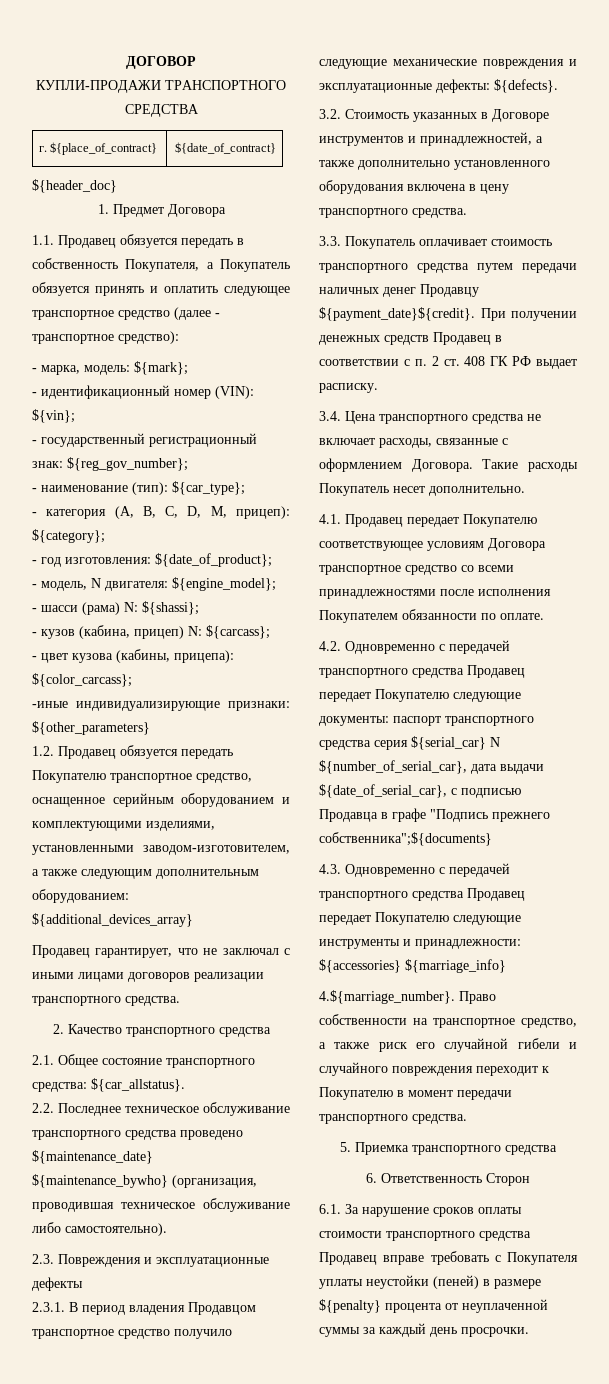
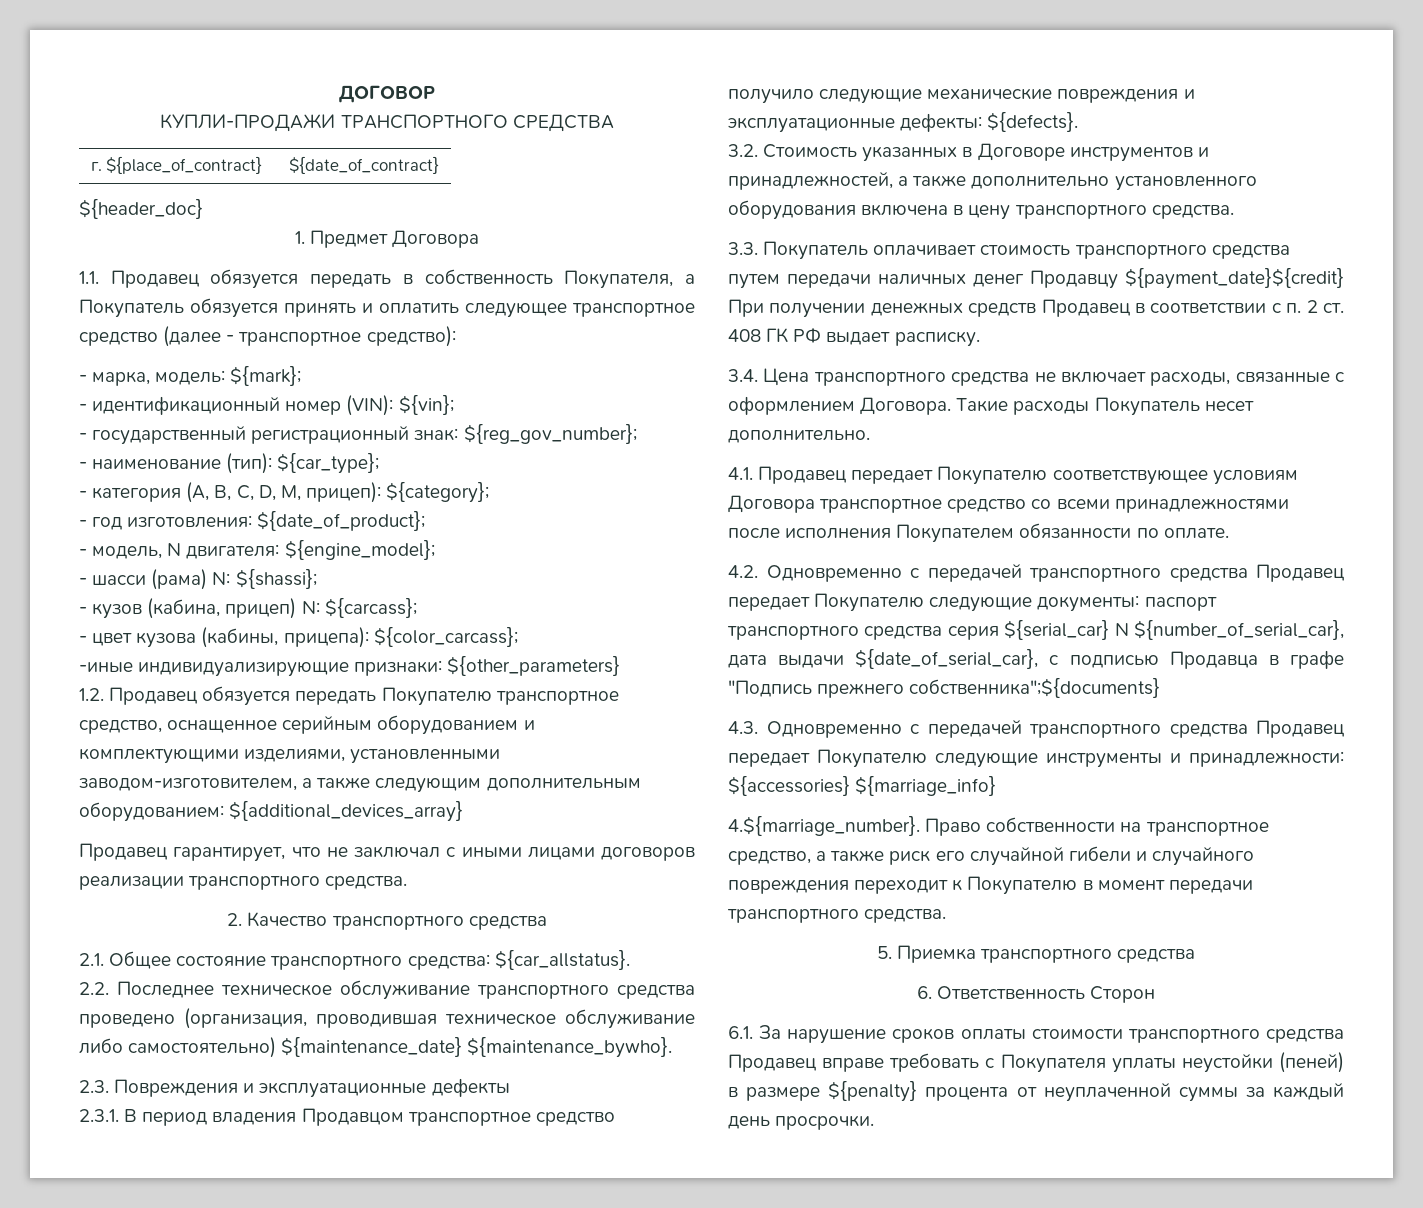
- 2.2. Последнее техническое обслуживание транспортного средства проведено ${maintenance_date} ${maintenance_bywho} (организация, проводившая техническое обслуживание либо самостоятельно).
+ 2.2. Последнее техническое обслуживание транспортного средства проведено (организация, проводившая техническое обслуживание либо самостоятельно) ${maintenance_date} ${maintenance_bywho}.
- 3.3. Покупатель оплачивает стоимость транспортного средства путем передачи наличных денег Продавцу ${payment_date}${credit}. При получении денежных средств Продавец в соответствии с п. 2 ст. 408 ГК РФ выдает расписку.
+ 3.3. Покупатель оплачивает стоимость транспортного средства путем передачи наличных денег Продавцу ${payment_date}${credit} При получении денежных средств Продавец в соответствии с п. 2 ст. 408 ГК РФ выдает расписку.

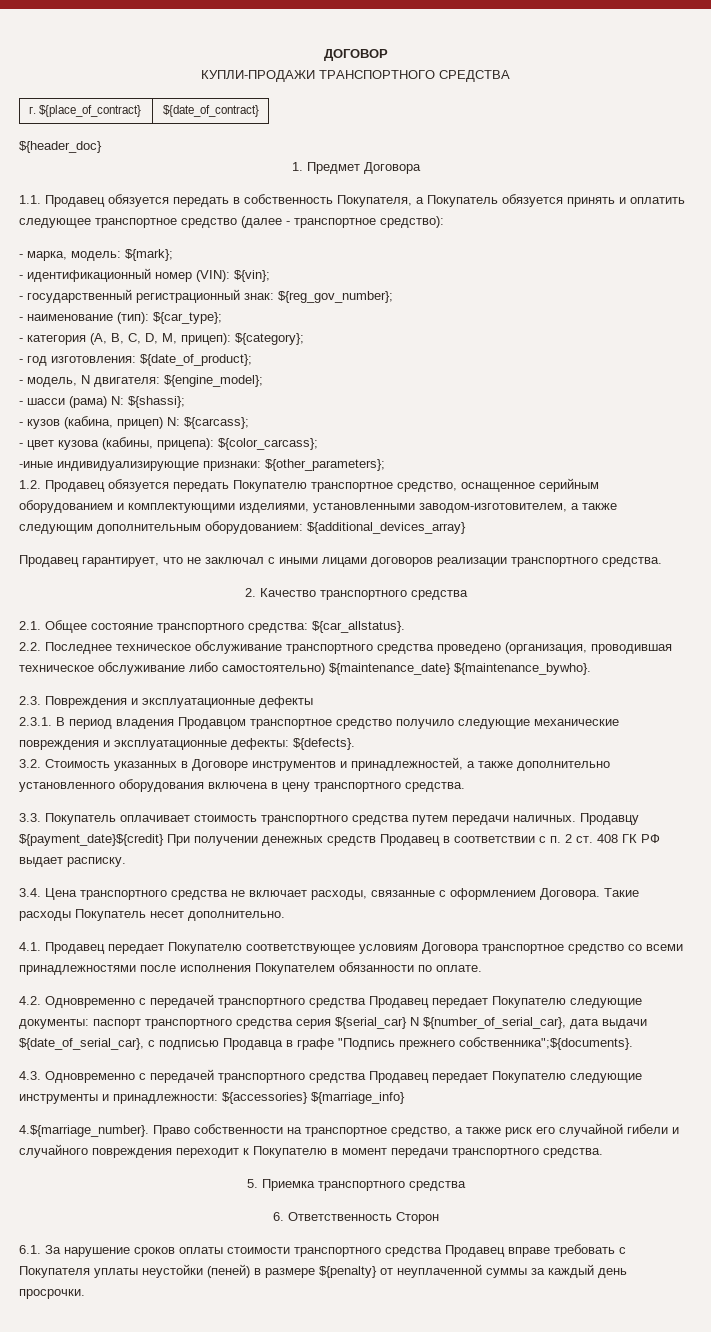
- -иные индивидуализирующие признаки: ${other_parameters}
+ -иные индивидуализирующие признаки: ${other_parameters};
- 3.3. Покупатель оплачивает стоимость транспортного средства путем передачи наличных денег Продавцу ${payment_date}${credit} При получении денежных средств Продавец в соответствии с п. 2 ст. 408 ГК РФ выдает расписку.
+ 3.3. Покупатель оплачивает стоимость транспортного средства путем передачи наличных. Продавцу ${payment_date}${credit} При получении денежных средств Продавец в соответствии с п. 2 ст. 408 ГК РФ выдает расписку.
- 4.2. Одновременно с передачей транспортного средства Продавец передает Покупателю следующие документы: паспорт транспортного средства серия ${serial_car} N ${number_of_serial_car}, дата выдачи ${date_of_serial_car}, с подписью Продавца в графе "Подпись прежнего собственника";${documents}
+ 4.2. Одновременно с передачей транспортного средства Продавец передает Покупателю следующие документы: паспорт транспортного средства серия ${serial_car} N ${number_of_serial_car}, дата выдачи ${date_of_serial_car}, с подписью Продавца в графе "Подпись прежнего собственника";${documents}.
- 6.1. За нарушение сроков оплаты стоимости транспортного средства Продавец вправе требовать с Покупателя уплаты неустойки (пеней) в размере ${penalty} процента от неуплаченной суммы за каждый день просрочки.
+ 6.1. За нарушение сроков оплаты стоимости транспортного средства Продавец вправе требовать с Покупателя уплаты неустойки (пеней) в размере ${penalty} от неуплаченной суммы за каждый день просрочки.

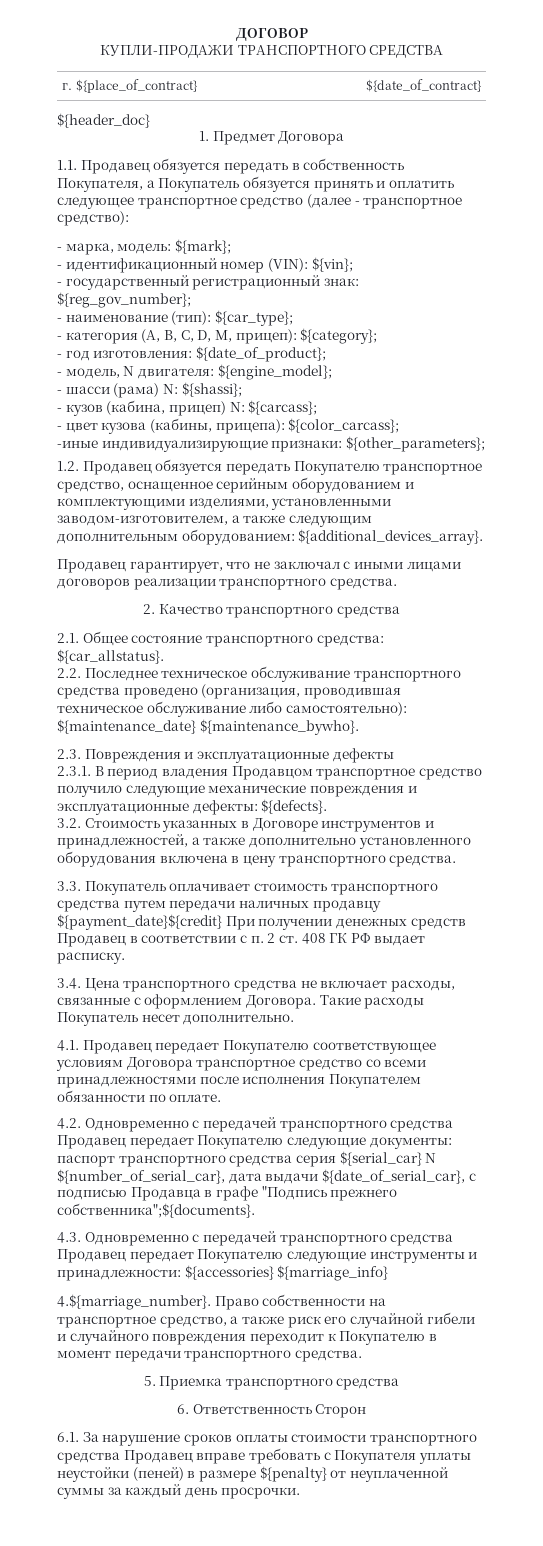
- 1.2. Продавец обязуется передать Покупателю транспортное средство, оснащенное серийным оборудованием и комплектующими изделиями, установленными заводом-изготовителем, а также следующим дополнительным оборудованием: ${additional_devices_array}
+ 1.2. Продавец обязуется передать Покупателю транспортное средство, оснащенное серийным оборудованием и комплектующими изделиями, установленными заводом-изготовителем, а также следующим дополнительным оборудованием: ${additional_devices_array}.
- 2.2. Последнее техническое обслуживание транспортного средства проведено (организация, проводившая техническое обслуживание либо самостоятельно) ${maintenance_date} ${maintenance_bywho}.
+ 2.2. Последнее техническое обслуживание транспортного средства проведено (организация, проводившая техническое обслуживание либо самостоятельно): ${maintenance_date} ${maintenance_bywho}.
- 3.3. Покупатель оплачивает стоимость транспортного средства путем передачи наличных. Продавцу ${payment_date}${credit} При получении денежных средств Продавец в соответствии с п. 2 ст. 408 ГК РФ выдает расписку.
+ 3.3. Покупатель оплачивает стоимость транспортного средства путем передачи наличных продавцу ${payment_date}${credit} При получении денежных средств Продавец в соответствии с п. 2 ст. 408 ГК РФ выдает расписку.

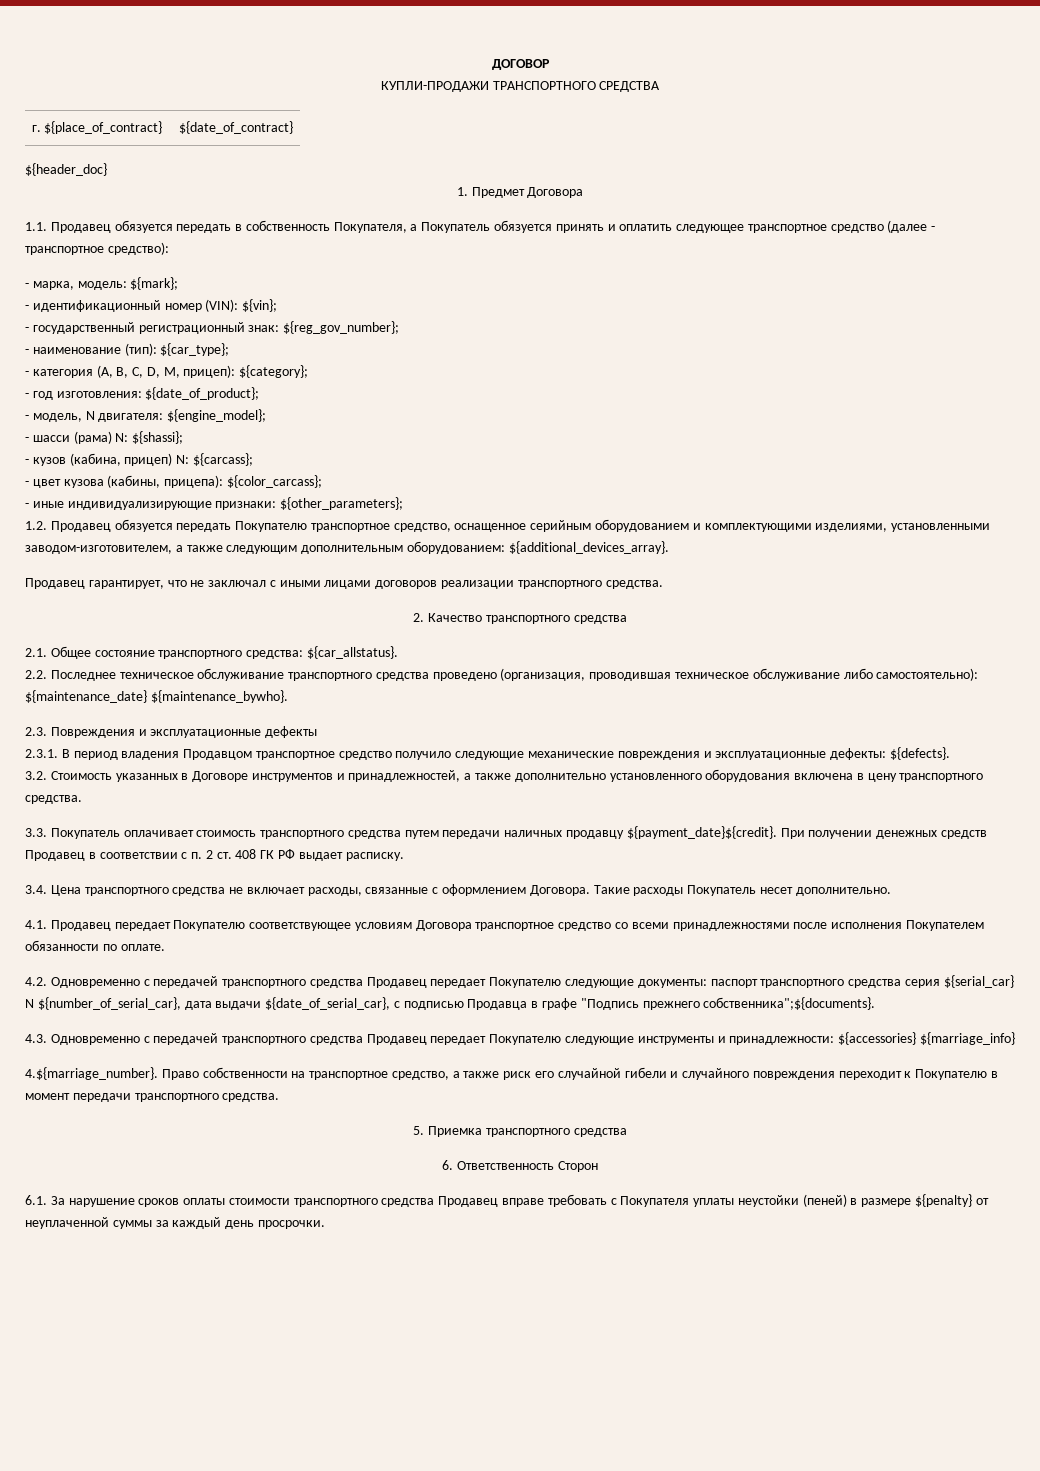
- -иные индивидуализирующие признаки: ${other_parameters};
+ - иные индивидуализирующие признаки: ${other_parameters};
- 3.3. Покупатель оплачивает стоимость транспортного средства путем передачи наличных продавцу ${payment_date}${credit} При получении денежных средств Продавец в соответствии с п. 2 ст. 408 ГК РФ выдает расписку.
+ 3.3. Покупатель оплачивает стоимость транспортного средства путем передачи наличных продавцу ${payment_date}${credit}. При получении денежных средств Продавец в соответствии с п. 2 ст. 408 ГК РФ выдает расписку.

